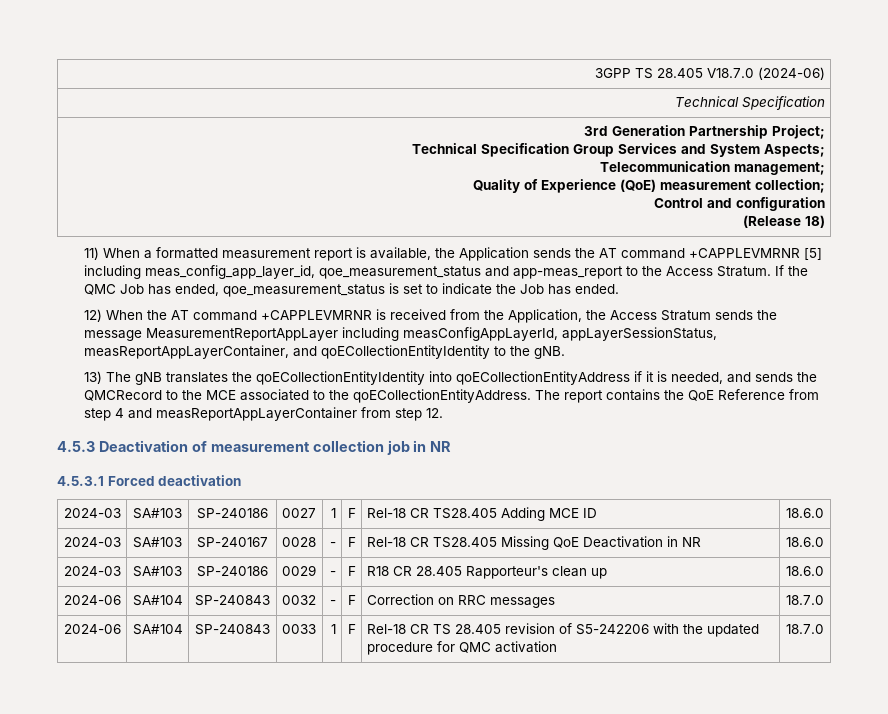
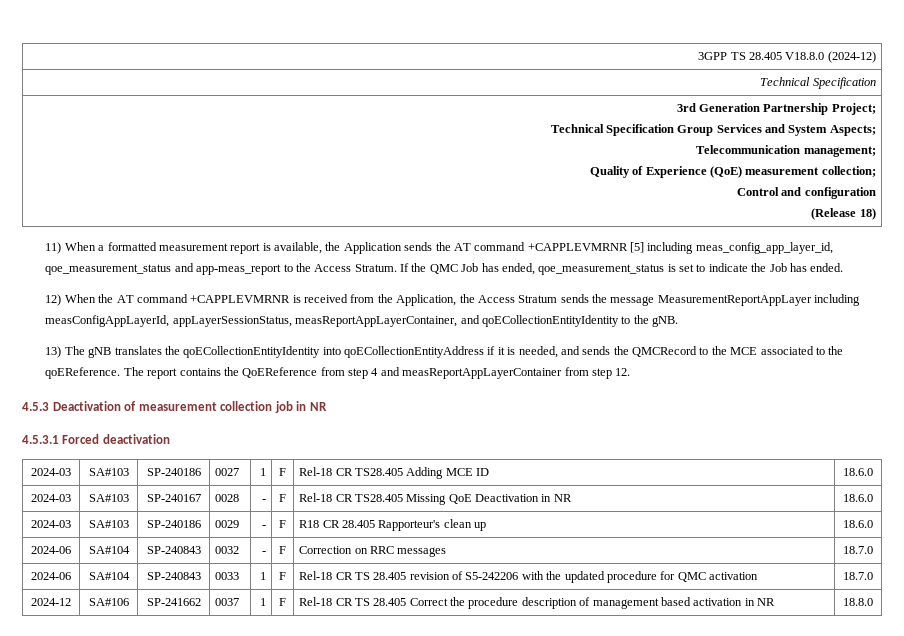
- 3GPP TS 28.405 V18.7.0 (2024-06)
+ 3GPP TS 28.405 V18.8.0 (2024-12)
- 13) The gNB translates the qoECollectionEntityIdentity into qoECollectionEntityAddress if it is needed, and sends the QMCRecord to the MCE associated to the qoECollectionEntityAddress.
+ 13) The gNB translates the qoECollectionEntityIdentity into qoECollectionEntityAddress if it is needed, and sends the QMCRecord to the MCE associated to the qoEReference.
- The report contains the QoE Reference from step 4 and measReportAppLayerContainer from step 12.
+ The report contains the QoEReference from step 4 and measReportAppLayerContainer from step 12.
+ 2024-12 | SA#106 | SP-241662 | 0037 | 1 | F | Rel-18 CR TS 28.405 Correct the procedure description of management based activation in NR | 18.8.0

